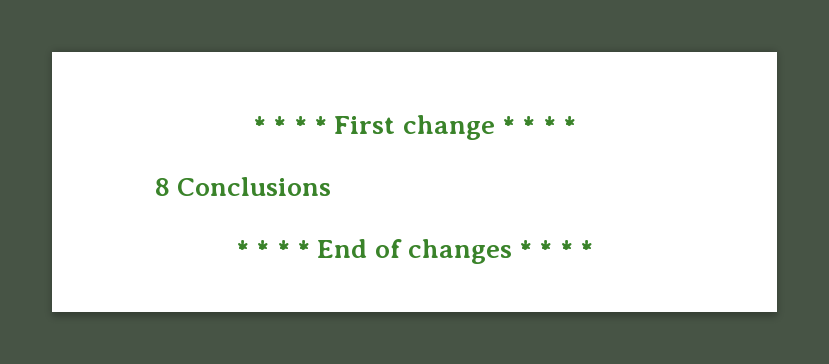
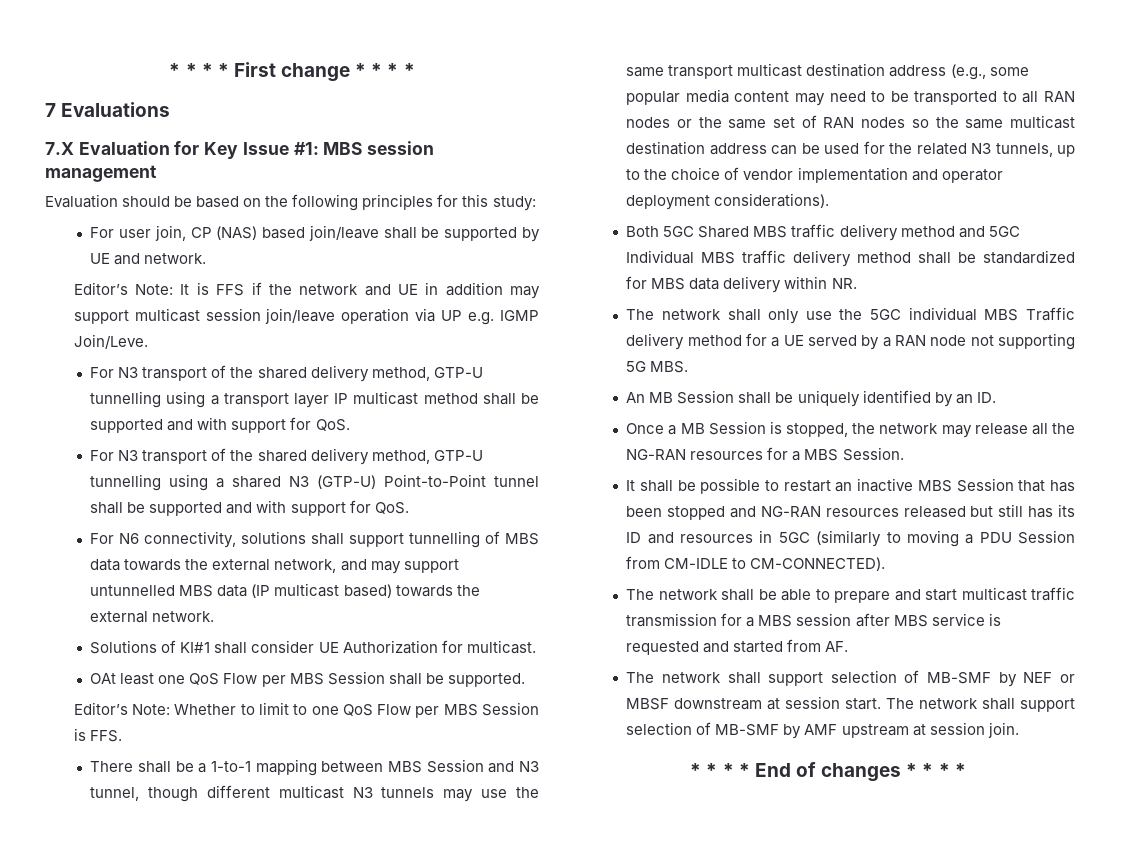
- 8 Conclusions
+ 7 Evaluations
+ 7.X Evaluation for Key Issue #1: MBS session management
+ Evaluation should be based on the following principles for this study:
+ For user join, CP (NAS) based join/leave shall be supported by UE and network.
+ Editor’s Note: It is FFS if the network and UE in addition may support multicast session join/leave operation via UP e.g. IGMP Join/Leve.
+ For N3 transport of the shared delivery method, GTP-U tunnelling using a transport layer IP multicast method shall be supported and with support for QoS.
+ For N3 transport of the shared delivery method, GTP-U tunnelling using a shared N3 (GTP-U) Point-to-Point tunnel shall be supported and with support for QoS.
+ For N6 connectivity, solutions shall support tunnelling of MBS data towards the external network, and may support untunnelled MBS data (IP multicast based) towards the external network.
+ Solutions of KI#1 shall consider UE Authorization for multicast.
+ OAt least one QoS Flow per MBS Session shall be supported.
+ Editor’s Note: Whether to limit to one QoS Flow per MBS Session is FFS.
+ There shall be a 1-to-1 mapping between MBS Session and N3 tunnel, though different multicast N3 tunnels may use the same transport multicast destination address (e.g., some popular media content may need to be transported to all RAN nodes or the same set of RAN nodes so the same multicast destination address can be used for the related N3 tunnels, up to the choice of vendor implementation and operator deployment considerations).
+ Both 5GC Shared MBS traffic delivery method and 5GC Individual MBS traffic delivery method shall be standardized for MBS data delivery within NR.
+ The network shall only use the 5GC individual MBS Traffic delivery method for a UE served by a RAN node not supporting 5G MBS.
+ An MB Session shall be uniquely identified by an ID.
+ Once a MB Session is stopped, the network may release all the NG-RAN resources for a MBS Session.
+ It shall be possible to restart an inactive MBS Session that has been stopped and NG-RAN resources released but still has its ID and resources in 5GC (similarly to moving a PDU Session from CM-IDLE to CM-CONNECTED).
+ The network shall be able to prepare and start multicast traffic transmission for a MBS session after MBS service is requested and started from AF.
+ The network shall support selection of MB-SMF by NEF or MBSF downstream at session start. The network shall support selection of MB-SMF by AMF upstream at session join.

